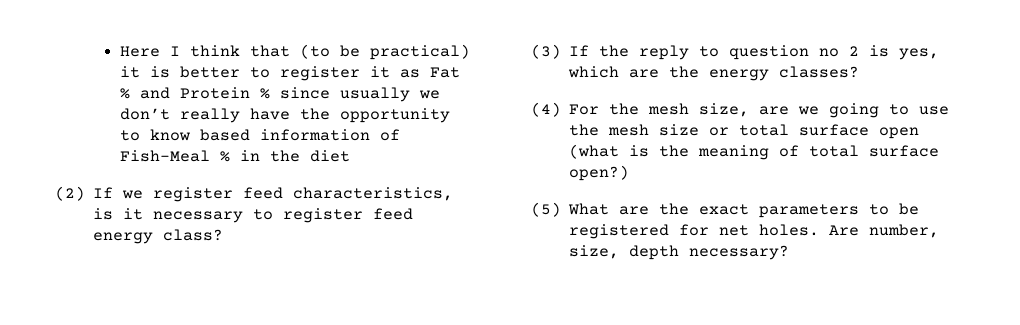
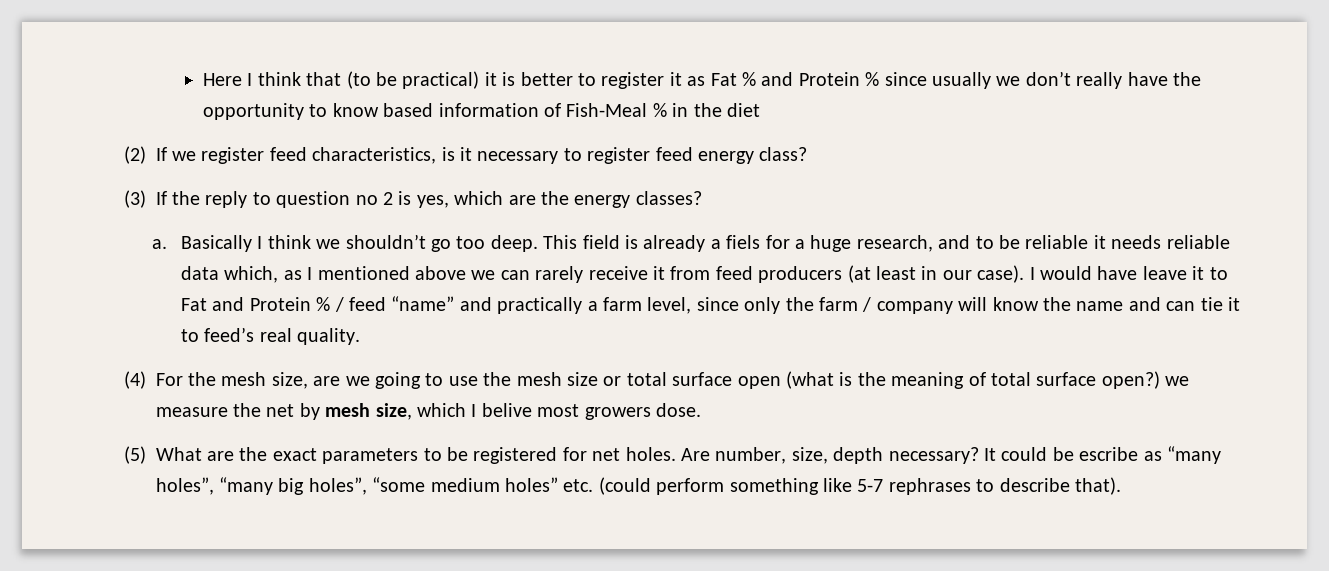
+ a. Basically I think we shouldn’t go too deep. This field is already a fiels for a huge research, and to be reliable it needs reliable data which, as I mentioned above we can rarely receive it from feed producers (at least in our case). I would have leave it to Fat and Protein % / feed “name” and practically a farm level, since only the farm / company will know the name and can tie it to feed’s real quality.
- (4) For the mesh size, are we going to use the mesh size or total surface open (what is the meaning of total surface open?)
+ (4) For the mesh size, are we going to use the mesh size or total surface open (what is the meaning of total surface open?) we measure the net by mesh size, which I belive most growers dose.
+ It could be escribe as “many holes”, “many big holes”, “some medium holes” etc. (could perform something like 5-7 rephrases to describe that).

